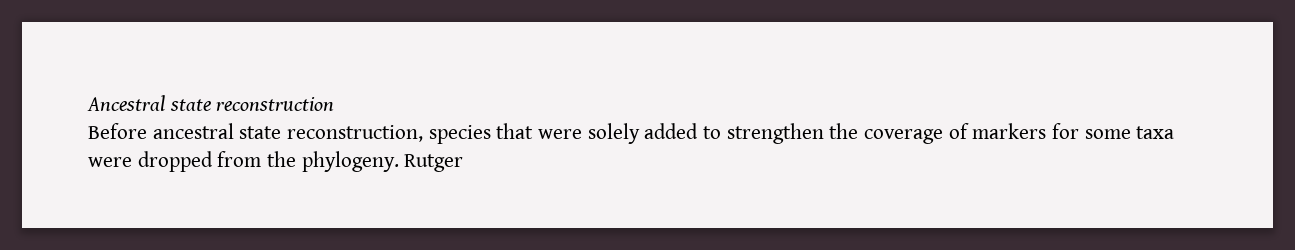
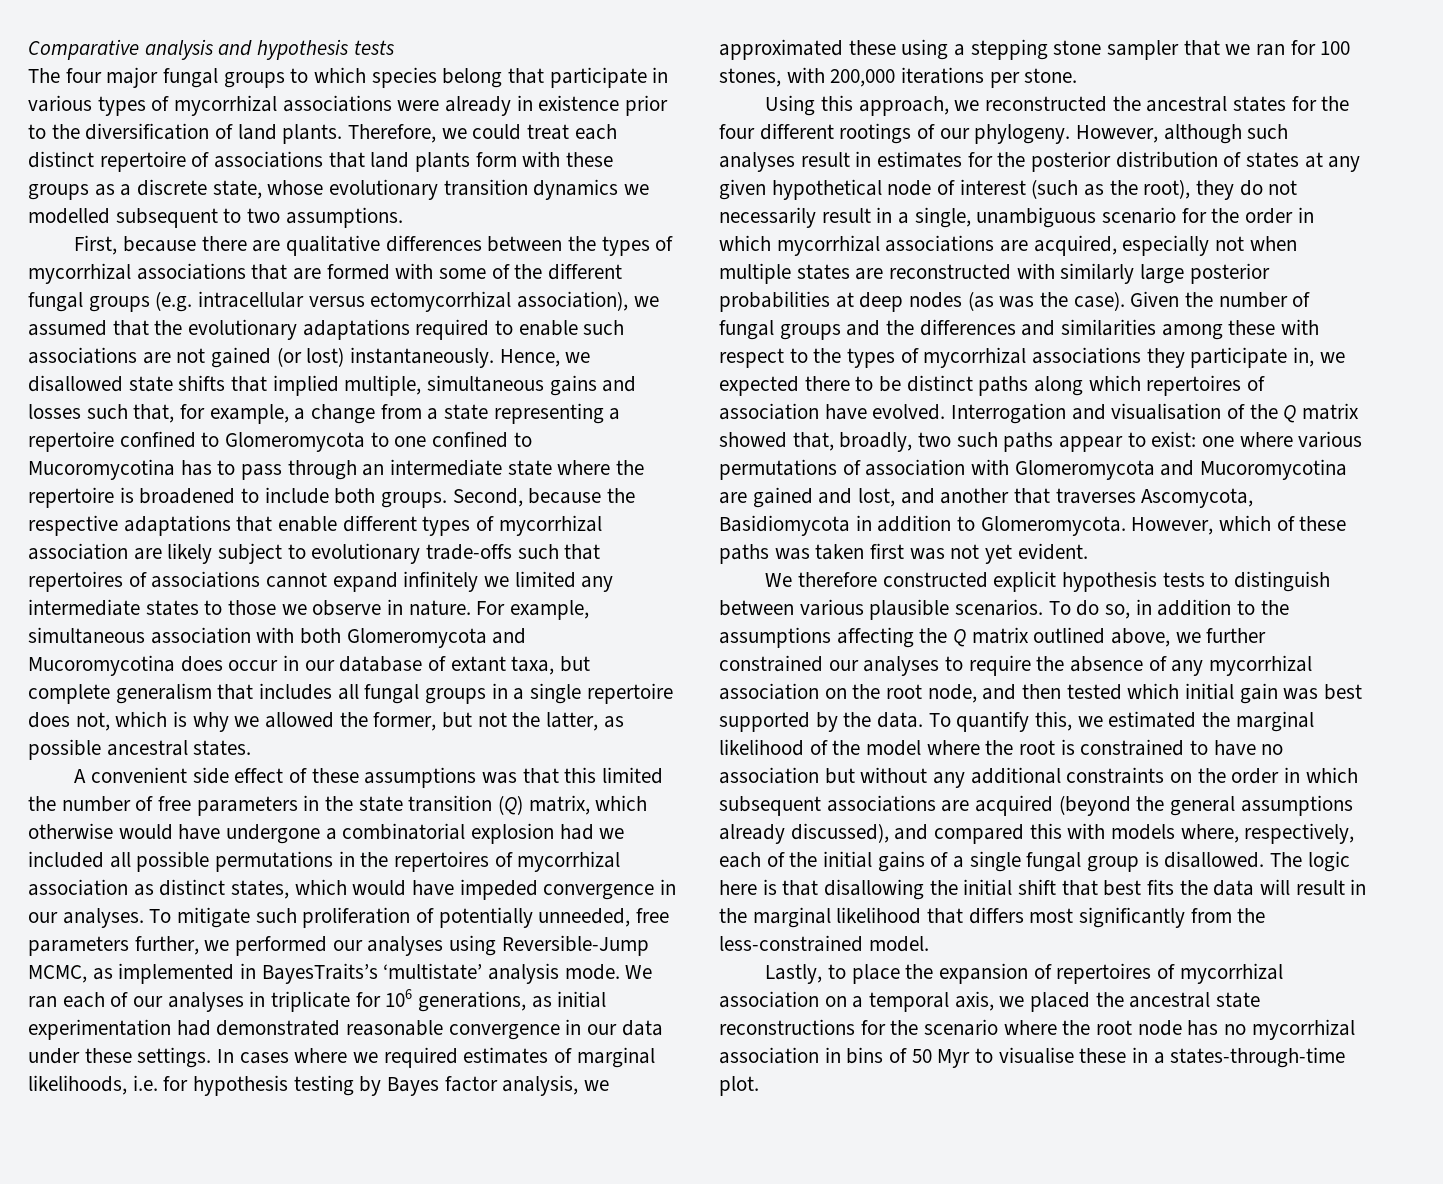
- Ancestral state reconstruction
- Before ancestral state reconstruction, species that were solely added to strengthen the coverage of markers for some taxa were dropped from the phylogeny. Rutger
+ Comparative analysis and hypothesis tests
+ The four major fungal groups to which species belong that participate in various types of mycorrhizal associations were already in existence prior to the diversification of land plants. Therefore, we could treat each distinct repertoire of associations that land plants form with these groups as a discrete state, whose evolutionary transition dynamics we modelled subsequent to two assumptions.
+ First, because there are qualitative differences between the types of mycorrhizal associations that are formed with some of the different fungal groups (e.g. intracellular versus ectomycorrhizal association), we assumed that the evolutionary adaptations required to enable such associations are not gained (or lost) instantaneously. Hence, we disallowed state shifts that implied multiple, simultaneous gains and losses such that, for example, a change from a state representing a repertoire confined to Glomeromycota to one confined to Mucoromycotina has to pass through an intermediate state where the repertoire is broadened to include both groups. Second, because the respective adaptations that enable different types of mycorrhizal association are likely subject to evolutionary trade-offs such that repertoires of associations cannot expand infinitely we limited any intermediate states to those we observe in nature. For example, simultaneous association with both Glomeromycota and Mucoromycotina does occur in our database of extant taxa, but complete generalism that includes all fungal groups in a single repertoire does not, which is why we allowed the former, but not the latter, as possible ancestral states.
+ A convenient side effect of these assumptions was that this limited the number of free parameters in the state transition (Q) matrix, which otherwise would have undergone a combinatorial explosion had we included all possible permutations in the repertoires of mycorrhizal association as distinct states, which would have impeded convergence in our analyses. To mitigate such proliferation of potentially unneeded, free parameters further, we performed our analyses using Reversible-Jump MCMC, as implemented in BayesTraits’s ‘multistate’ analysis mode. We ran each of our analyses in triplicate for 106 generations, as initial experimentation had demonstrated reasonable convergence in our data under these settings. In cases where we required estimates of marginal likelihoods, i.e. for hypothesis testing by Bayes factor analysis, we approximated these using a stepping stone sampler that we ran for 100 stones, with 200,000 iterations per stone.
+ Using this approach, we reconstructed the ancestral states for the four different rootings of our phylogeny. However, although such analyses result in estimates for the posterior distribution of states at any given hypothetical node of interest (such as the root), they do not necessarily result in a single, unambiguous scenario for the order in which mycorrhizal associations are acquired, especially not when multiple states are reconstructed with similarly large posterior probabilities at deep nodes (as was the case). Given the number of fungal groups and the differences and similarities among these with respect to the types of mycorrhizal associations they participate in, we expected there to be distinct paths along which repertoires of association have evolved. Interrogation and visualisation of the Q matrix showed that, broadly, two such paths appear to exist: one where various permutations of association with Glomeromycota and Mucoromycotina are gained and lost, and another that traverses Ascomycota, Basidiomycota in addition to Glomeromycota. However, which of these paths was taken first was not yet evident.
+ We therefore constructed explicit hypothesis tests to distinguish between various plausible scenarios. To do so, in addition to the assumptions affecting the Q matrix outlined above, we further constrained our analyses to require the absence of any mycorrhizal association on the root node, and then tested which initial gain was best supported by the data. To quantify this, we estimated the marginal likelihood of the model where the root is constrained to have no association but without any additional constraints on the order in which subsequent associations are acquired (beyond the general assumptions already discussed), and compared this with models where, respectively, each of the initial gains of a single fungal group is disallowed. The logic here is that disallowing the initial shift that best fits the data will result in the marginal likelihood that differs most significantly from the less-constrained model.
+ Lastly, to place the expansion of repertoires of mycorrhizal association on a temporal axis, we placed the ancestral state reconstructions for the scenario where the root node has no mycorrhizal association in bins of 50 Myr to visualise these in a states-through-time plot.

